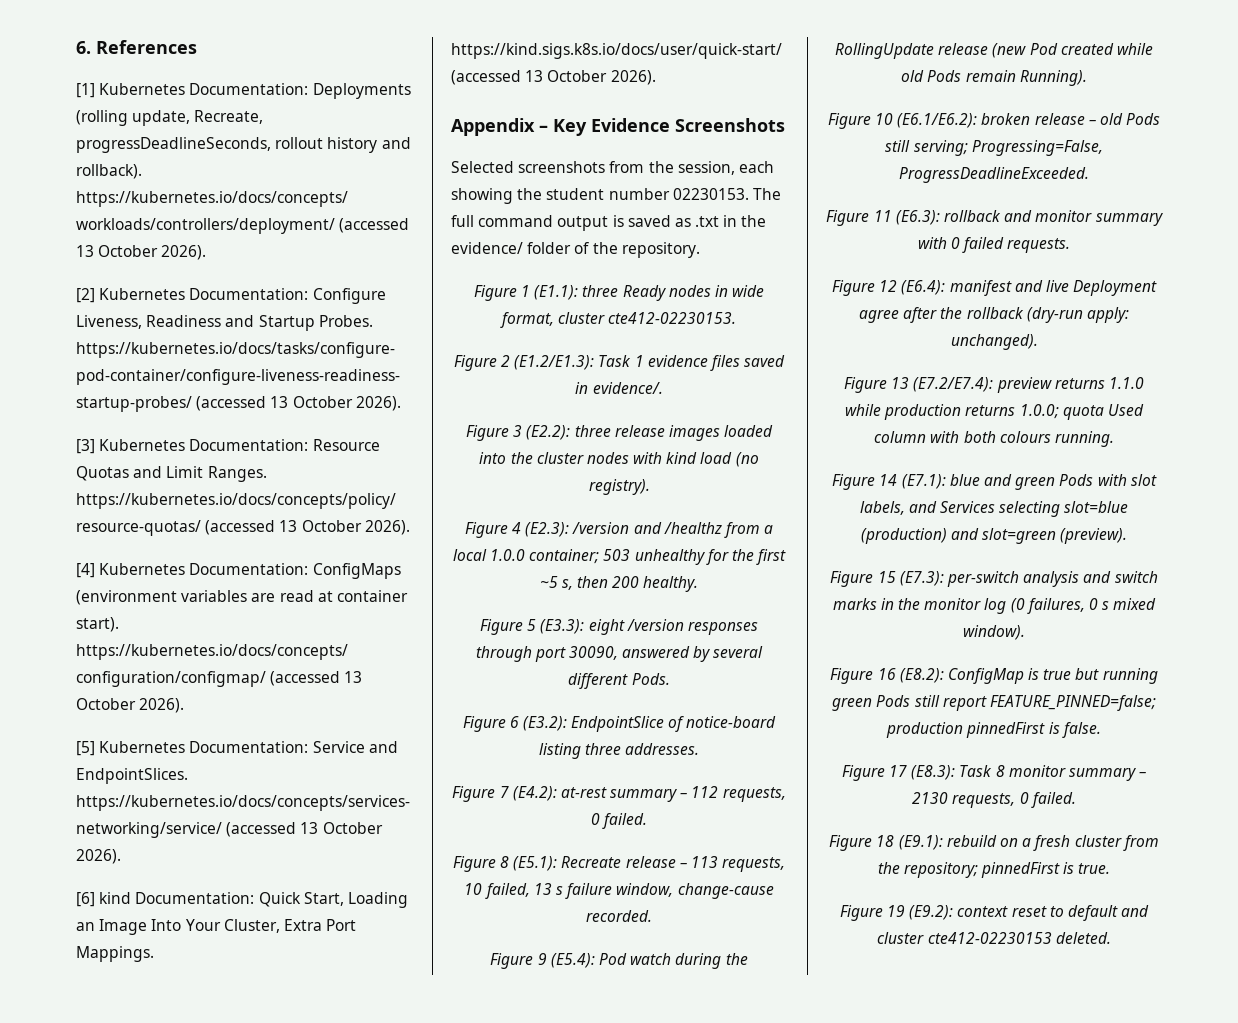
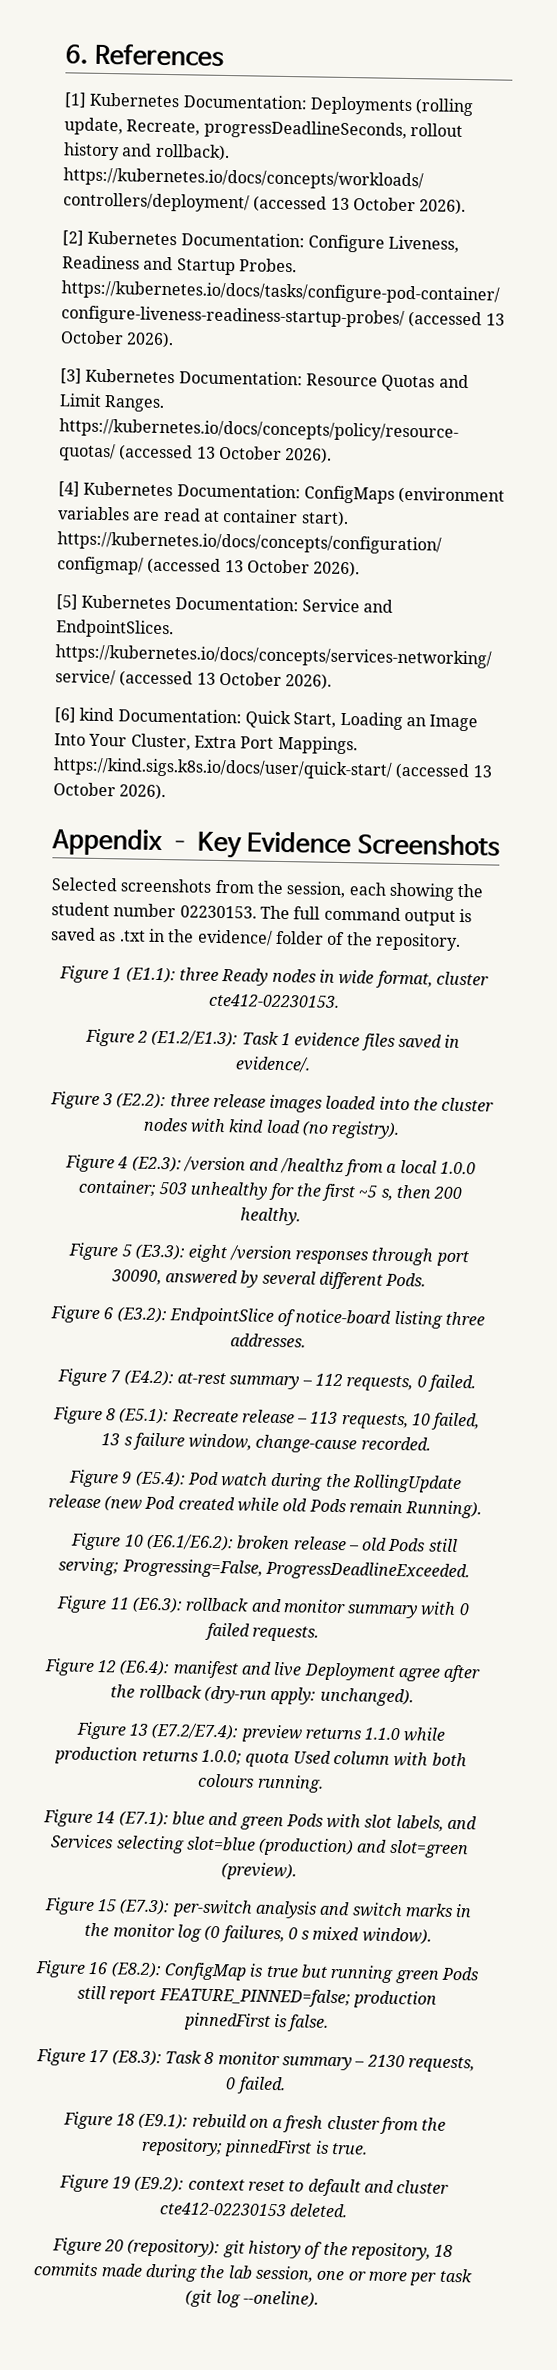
+ Figure 20 (repository): git history of the repository, 18 commits made during the lab session, one or more per task (git log --oneline).

